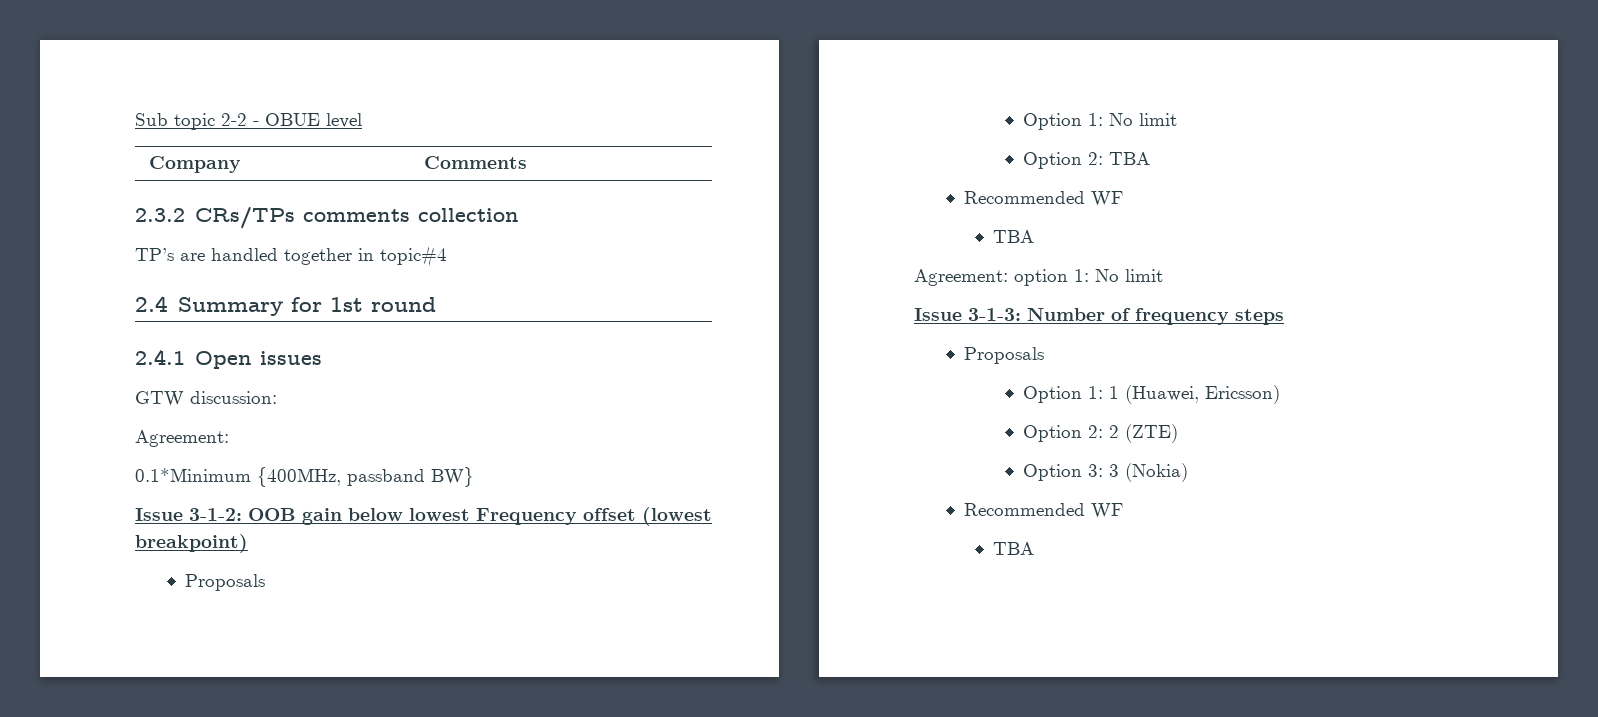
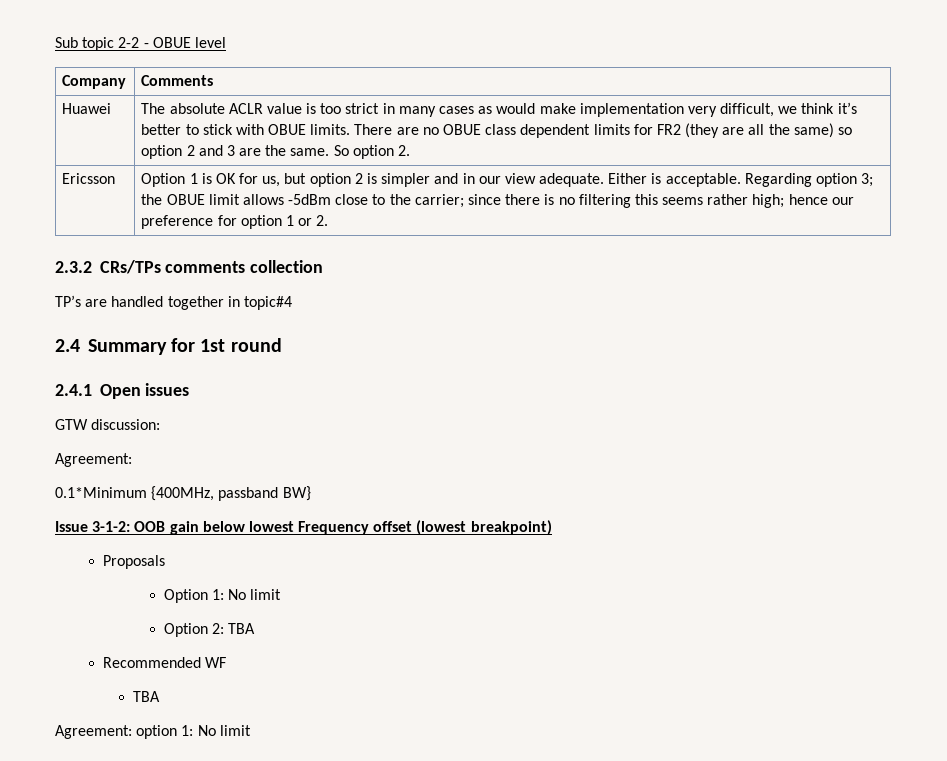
+ Huawei | The absolute ACLR value is too strict in many cases as would make implementation very difficult, we think it’s better to stick with OBUE limits. There are no OBUE class dependent limits for FR2 (they are all the same) so option 2 and 3 are the same. So option 2.
+ Ericsson | Option 1 is OK for us, but option 2 is simpler and in our view adequate. Either is acceptable. Regarding option 3; the OBUE limit allows -5dBm close to the carrier; since there is no filtering this seems rather high; hence our preference for option 1 or 2.
- Issue 3-1-3: Number of frequency steps
- Proposals
- Option 1: 1 (Huawei, Ericsson)
- Option 2: 2 (ZTE)
- Option 3: 3 (Nokia)
- Recommended WF
- TBA

